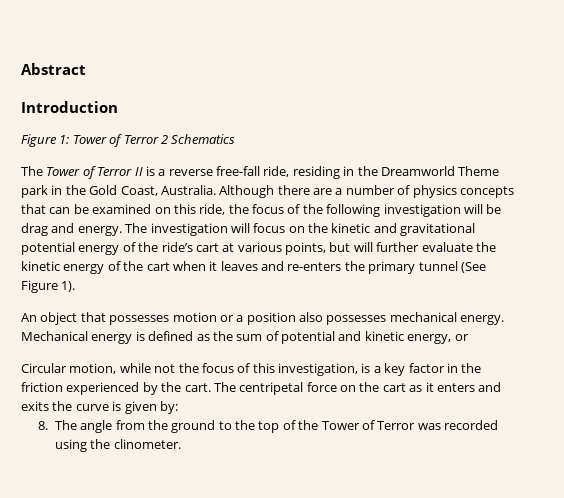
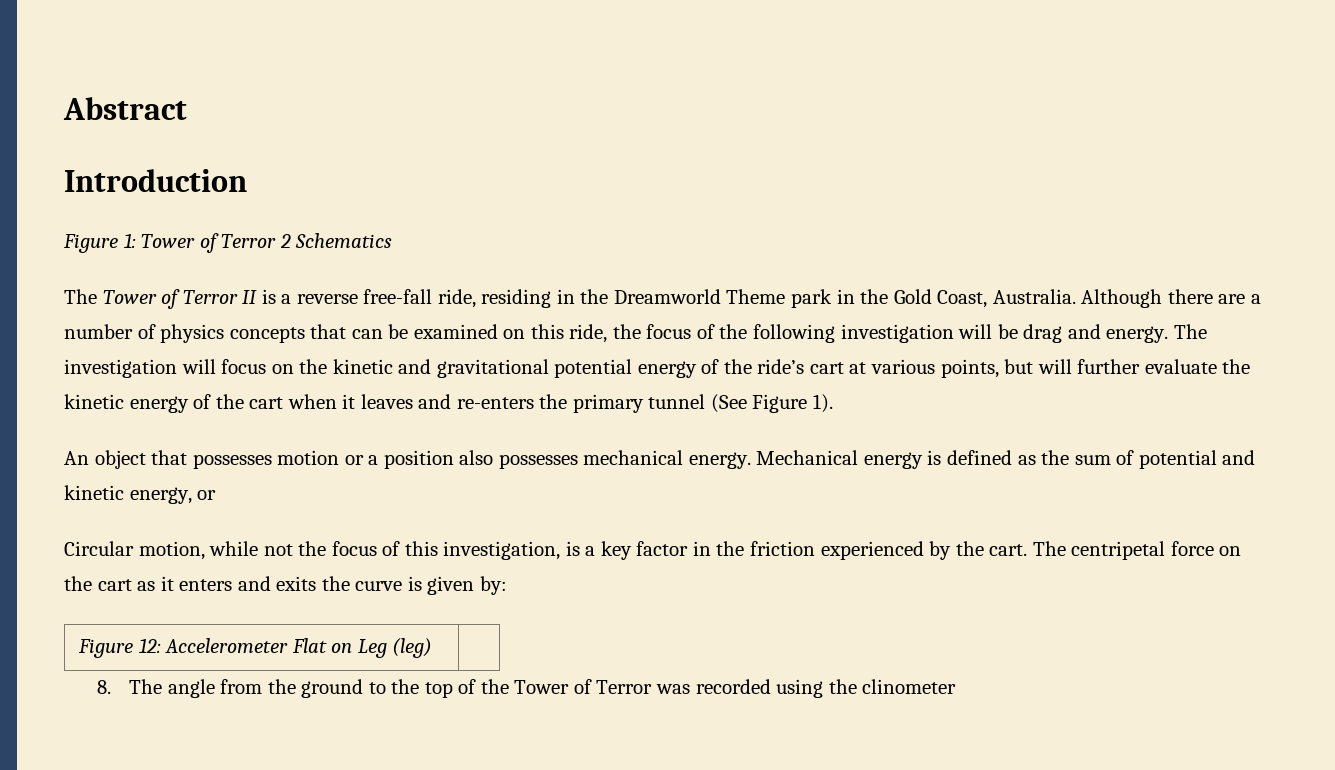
+ Figure 12: Accelerometer Flat on Leg (leg) |
- 8. The angle from the ground to the top of the Tower of Terror was recorded using the clinometer.
+ 8. The angle from the ground to the top of the Tower of Terror was recorded using the clinometer

